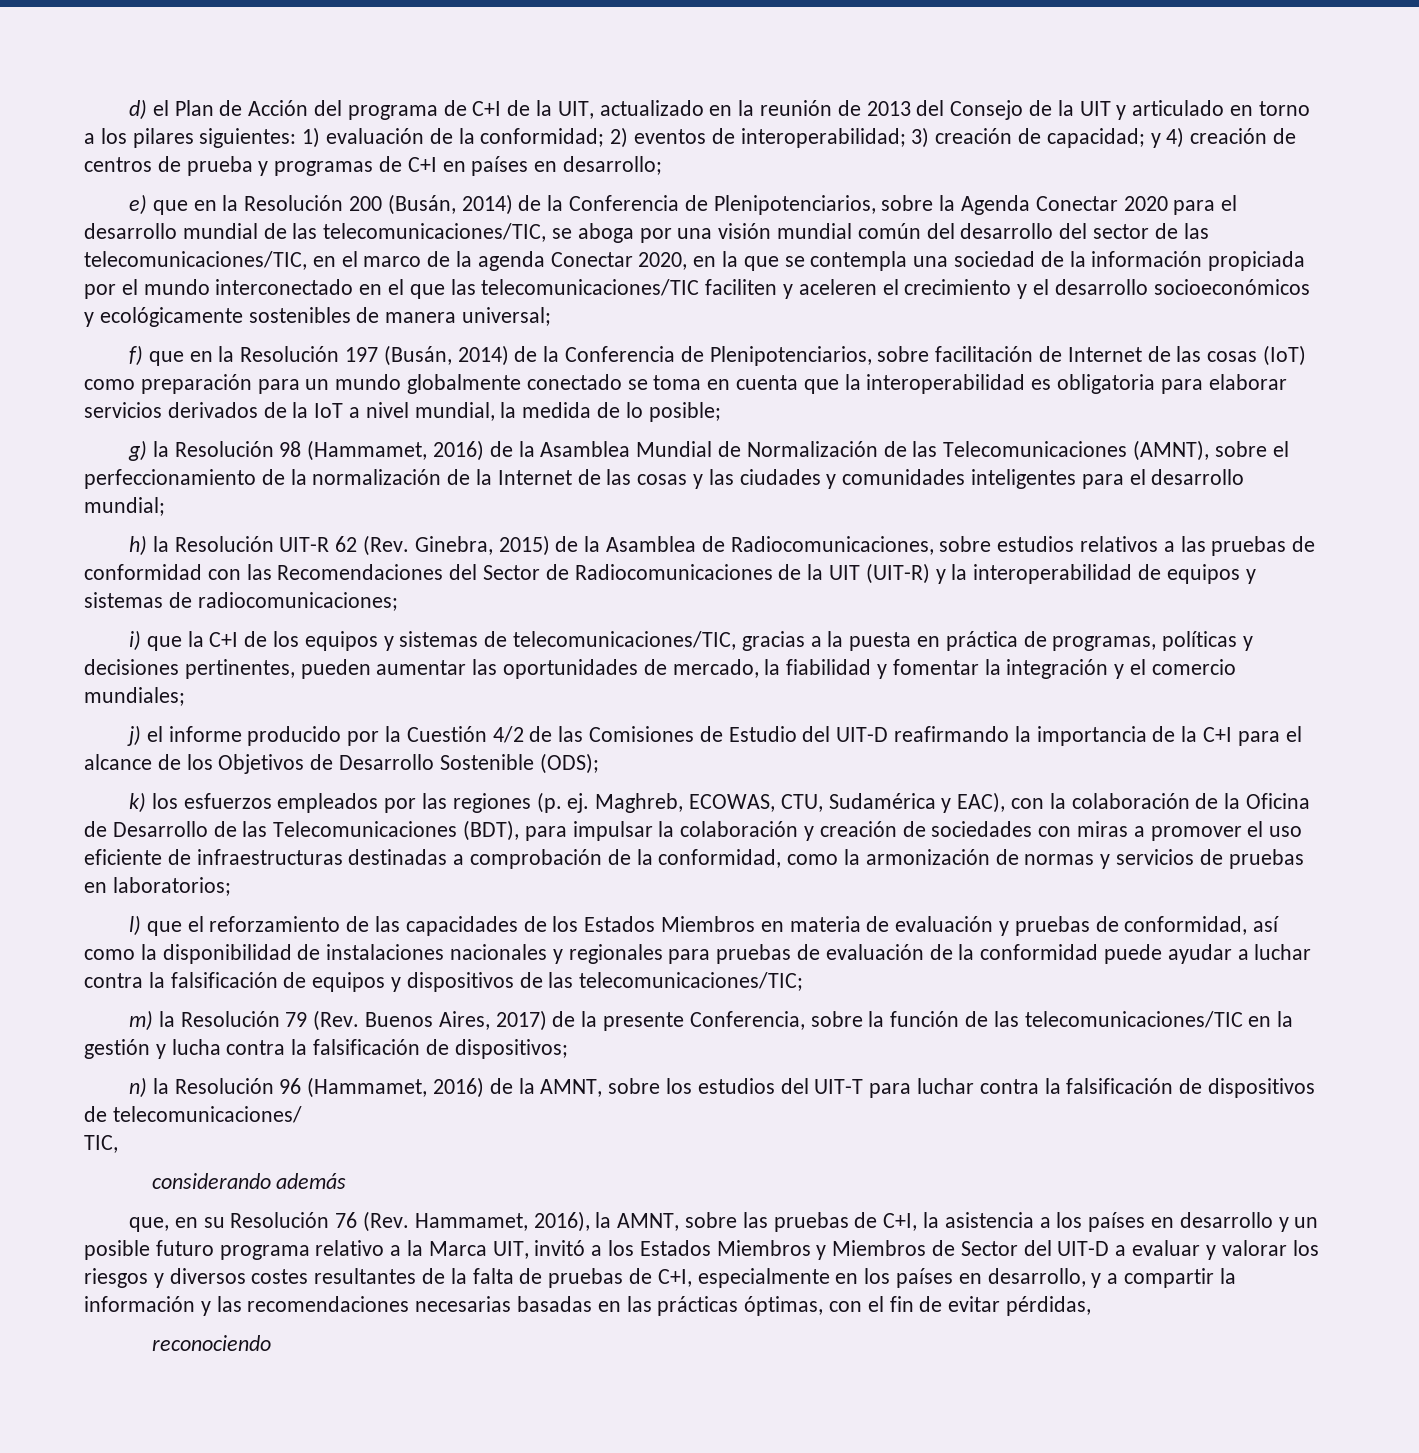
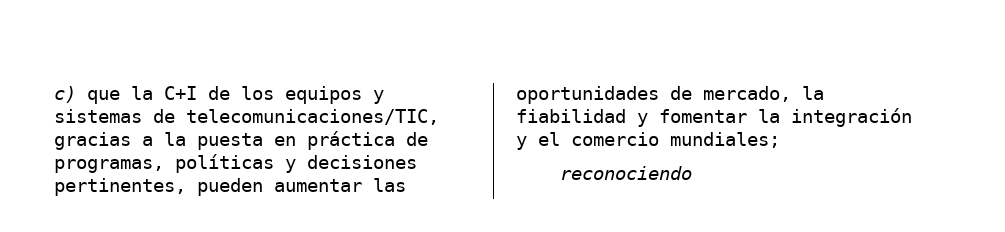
- d) el Plan de Acción del programa de C+I de la UIT, actualizado en la reunión de 2013 del Consejo de la UIT y articulado en torno a los pilares siguientes: 1) evaluación de la conformidad; 2) eventos de interoperabilidad; 3) creación de capacidad; y 4) creación de centros de prueba y programas de C+I en países en desarrollo;
- e) que en la Resolución 200 (Busán, 2014) de la Conferencia de Plenipotenciarios, sobre la Agenda Conectar 2020 para el desarrollo mundial de las telecomunicaciones/TIC, se aboga por una visión mundial común del desarrollo del sector de las telecomunicaciones/TIC, en el marco de la agenda Conectar 2020, en la que se contempla una sociedad de la información propiciada por el mundo interconectado en el que las telecomunicaciones/TIC faciliten y aceleren el crecimiento y el desarrollo socioeconómicos y ecológicamente sostenibles de manera universal;
- f) que en la Resolución 197 (Busán, 2014) de la Conferencia de Plenipotenciarios, sobre facilitación de Internet de las cosas (IoT) como preparación para un mundo globalmente conectado se toma en cuenta que la interoperabilidad es obligatoria para elaborar servicios derivados de la IoT a nivel mundial, la medida de lo posible;
- g) la Resolución 98 (Hammamet, 2016) de la Asamblea Mundial de Normalización de las Telecomunicaciones (AMNT), sobre el perfeccionamiento de la normalización de la Internet de las cosas y las ciudades y comunidades inteligentes para el desarrollo mundial;
- h) la Resolución UIT-R 62 (Rev. Ginebra, 2015) de la Asamblea de Radiocomunicaciones, sobre estudios relativos a las pruebas de conformidad con las Recomendaciones del Sector de Radiocomunicaciones de la UIT (UIT-R) y la interoperabilidad de equipos y sistemas de radiocomunicaciones;
- i) que la C+I de los equipos y sistemas de telecomunicaciones/TIC, gracias a la puesta en práctica de programas, políticas y decisiones pertinentes, pueden aumentar las oportunidades de mercado, la fiabilidad y fomentar la integración y el comercio mundiales;
+ c) que la C+I de los equipos y sistemas de telecomunicaciones/TIC, gracias a la puesta en práctica de programas, políticas y decisiones pertinentes, pueden aumentar las oportunidades de mercado, la fiabilidad y fomentar la integración y el comercio mundiales;
- j) el informe producido por la Cuestión 4/2 de las Comisiones de Estudio del UIT-D reafirmando la importancia de la C+I para el alcance de los Objetivos de Desarrollo Sostenible (ODS);
- k) los esfuerzos empleados por las regiones (p. ej. Maghreb, ECOWAS, CTU, Sudamérica y EAC), con la colaboración de la Oficina de Desarrollo de las Telecomunicaciones (BDT), para impulsar la colaboración y creación de sociedades con miras a promover el uso eficiente de infraestructuras destinadas a comprobación de la conformidad, como la armonización de normas y servicios de pruebas en laboratorios;
- l) que el reforzamiento de las capacidades de los Estados Miembros en materia de evaluación y pruebas de conformidad, así como la disponibilidad de instalaciones nacionales y regionales para pruebas de evaluación de la conformidad puede ayudar a luchar contra la falsificación de equipos y dispositivos de las telecomunicaciones/TIC;
- m) la Resolución 79 (Rev. Buenos Aires, 2017) de la presente Conferencia, sobre la función de las telecomunicaciones/TIC en la gestión y lucha contra la falsificación de dispositivos;
- n) la Resolución 96 (Hammamet, 2016) de la AMNT, sobre los estudios del UIT-T para luchar contra la falsificación de dispositivos de telecomunicaciones/
- TIC,
- considerando además
- que, en su Resolución 76 (Rev. Hammamet, 2016), la AMNT, sobre las pruebas de C+I, la asistencia a los países en desarrollo y un posible futuro programa relativo a la Marca UIT, invitó a los Estados Miembros y Miembros de Sector del UIT-D a evaluar y valorar los riesgos y diversos costes resultantes de la falta de pruebas de C+I, especialmente en los países en desarrollo, y a compartir la información y las recomendaciones necesarias basadas en las prácticas óptimas, con el fin de evitar pérdidas,

